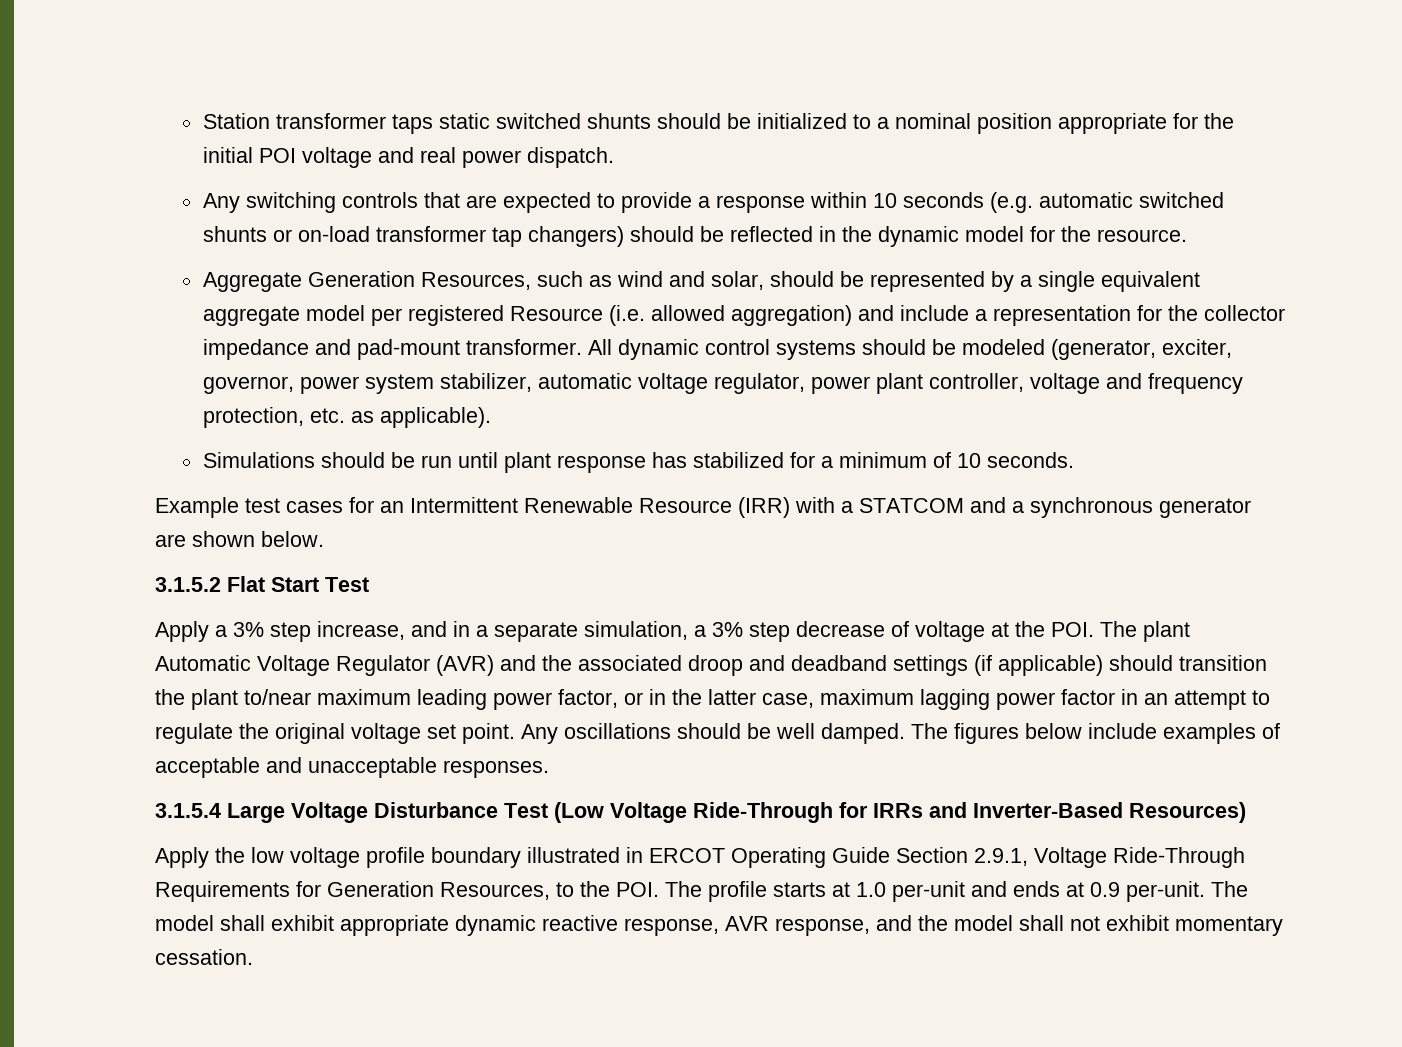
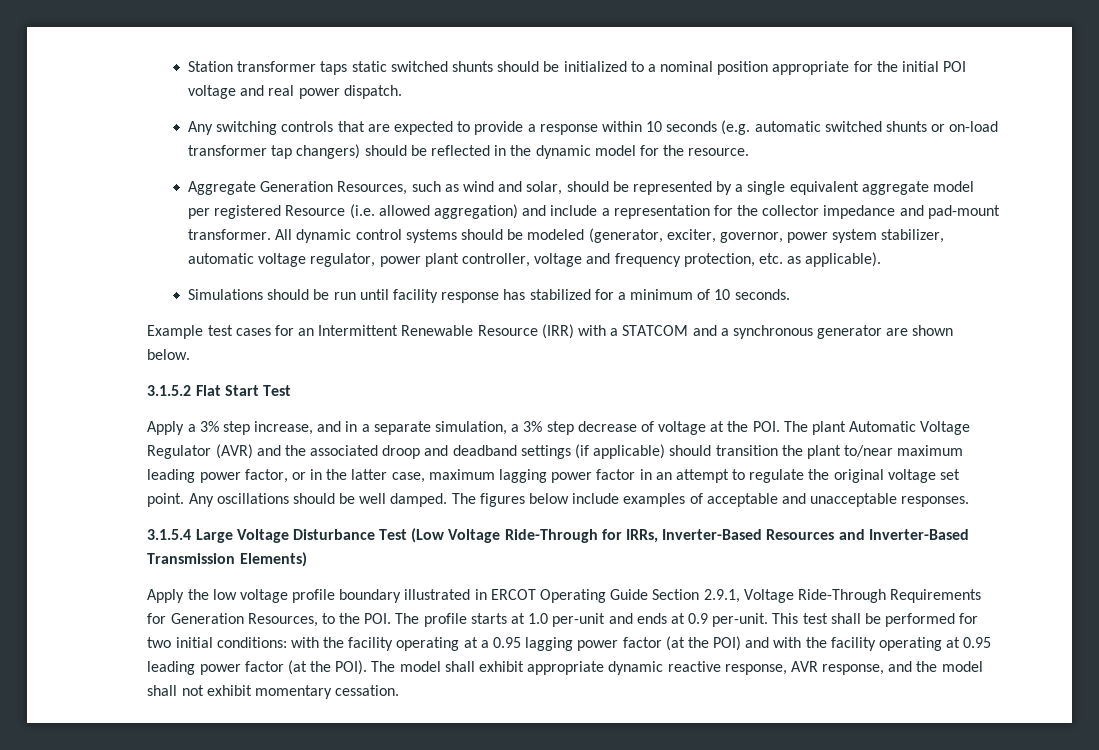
- Simulations should be run until plant response has stabilized for a minimum of 10 seconds.
+ Simulations should be run until facility response has stabilized for a minimum of 10 seconds.
- 3.1.5.4 Large Voltage Disturbance Test (Low Voltage Ride-Through for IRRs and Inverter-Based Resources)
+ 3.1.5.4 Large Voltage Disturbance Test (Low Voltage Ride-Through for IRRs, Inverter-Based Resources and Inverter-Based Transmission Elements)
+ This test shall be performed for two initial conditions: with the facility operating at a 0.95 lagging power factor (at the POI) and with the facility operating at 0.95 leading power factor (at the POI).

